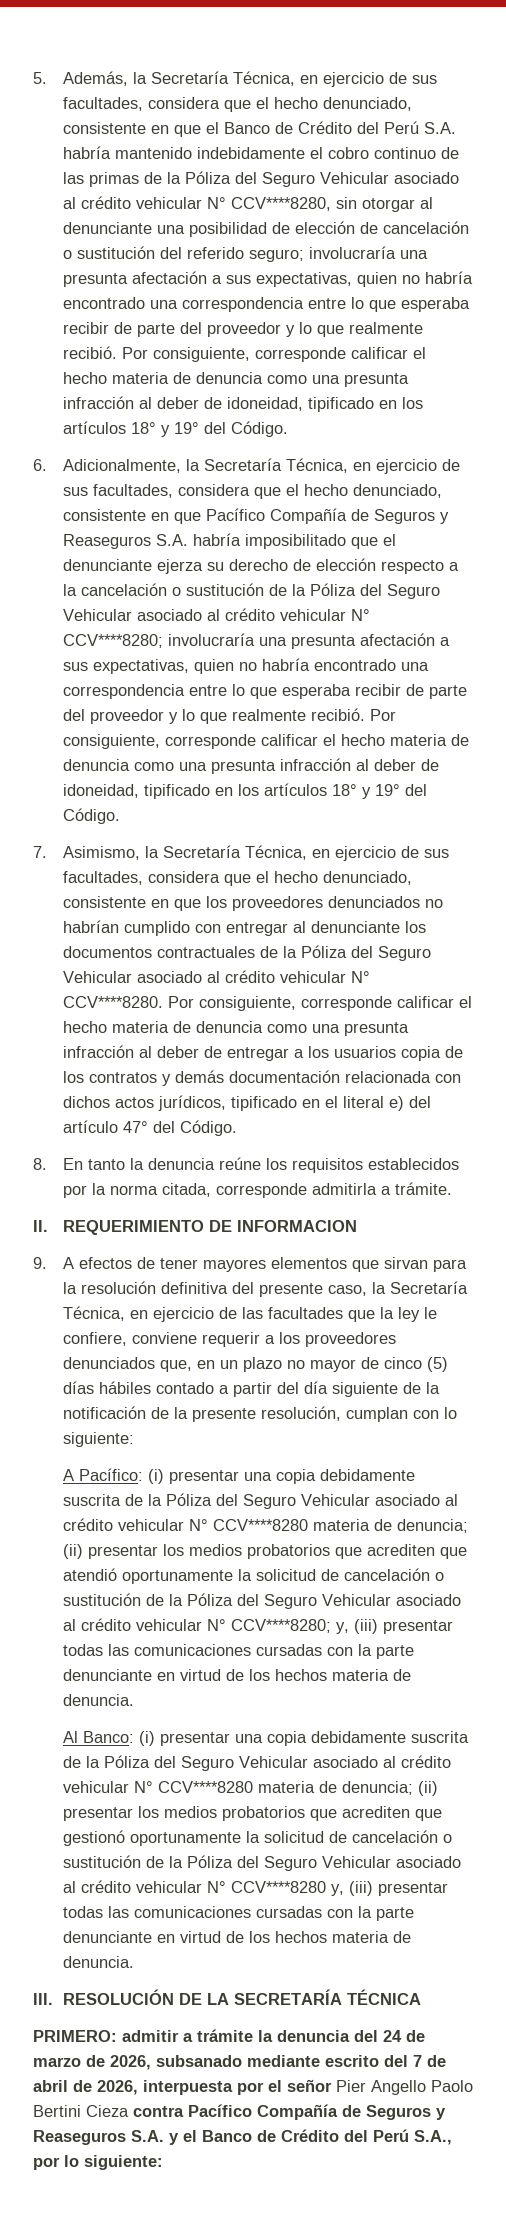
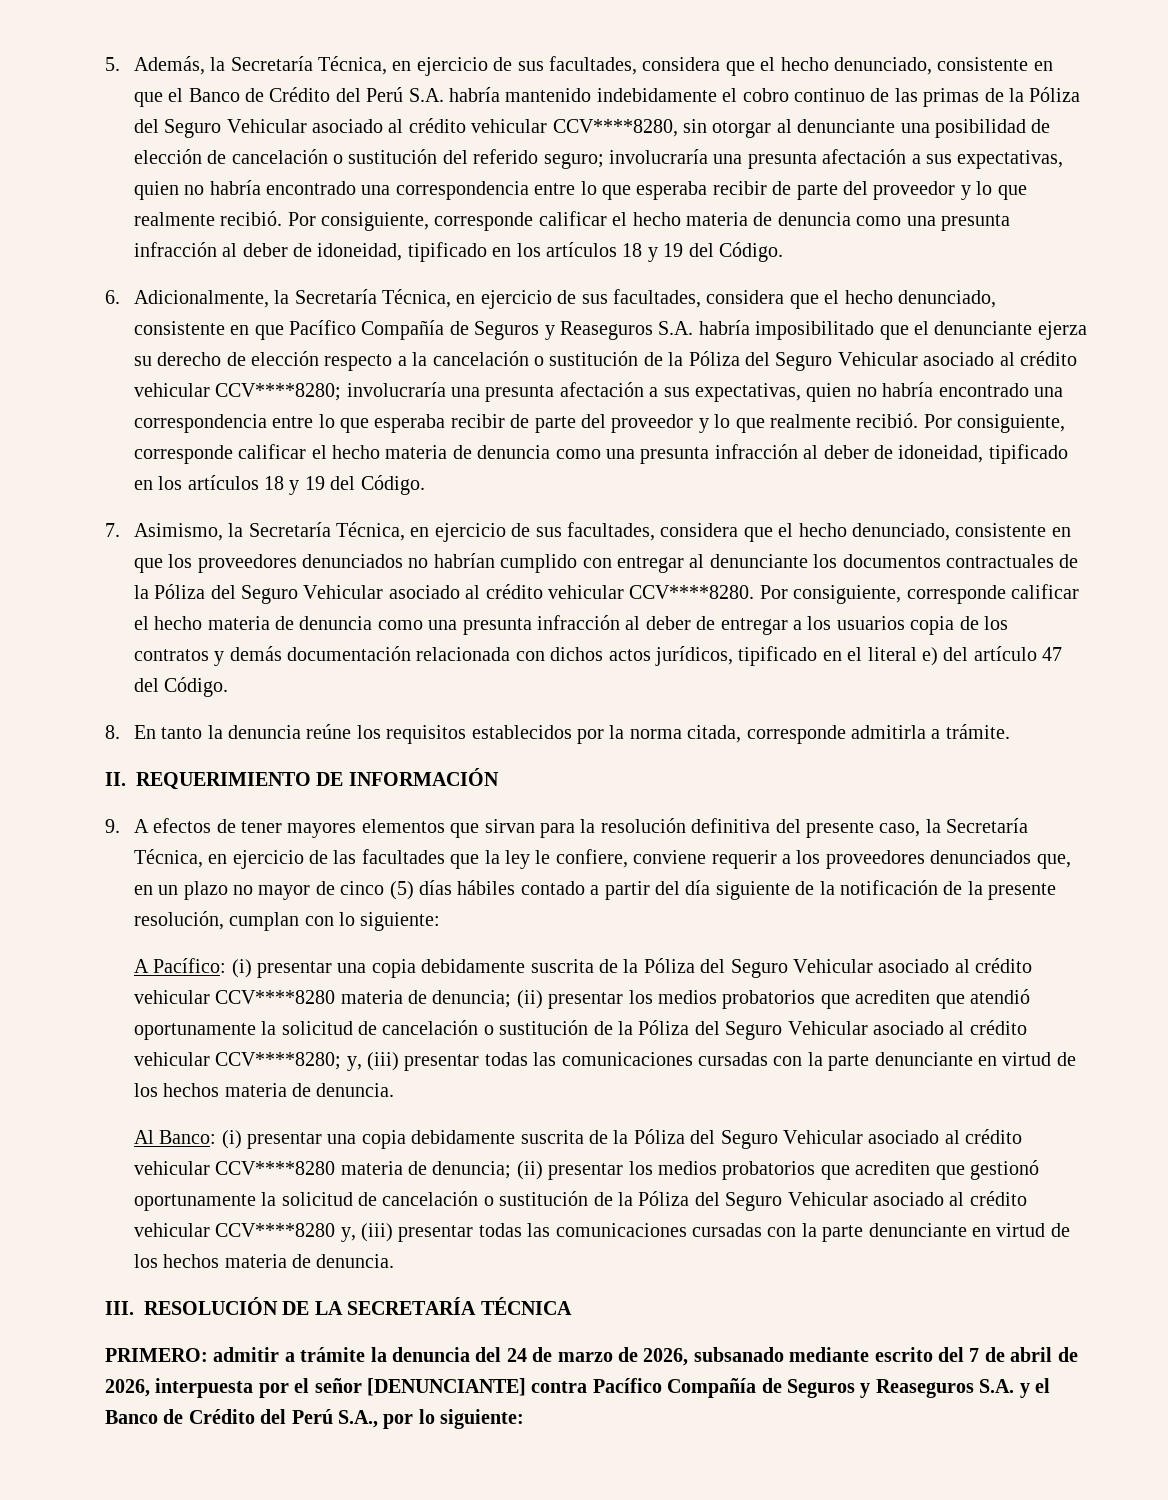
- 5. Además, la Secretaría Técnica, en ejercicio de sus facultades, considera que el hecho denunciado, consistente en que el Banco de Crédito del Perú S.A. habría mantenido indebidamente el cobro continuo de las primas de la Póliza del Seguro Vehicular asociado al crédito vehicular N° CCV****8280, sin otorgar al denunciante una posibilidad de elección de cancelación o sustitución del referido seguro; involucraría una presunta afectación a sus expectativas, quien no habría encontrado una correspondencia entre lo que esperaba recibir de parte del proveedor y lo que realmente recibió. Por consiguiente, corresponde calificar el hecho materia de denuncia como una presunta infracción al deber de idoneidad, tipificado en los artículos 18° y 19° del Código.
+ 5. Además, la Secretaría Técnica, en ejercicio de sus facultades, considera que el hecho denunciado, consistente en que el Banco de Crédito del Perú S.A. habría mantenido indebidamente el cobro continuo de las primas de la Póliza del Seguro Vehicular asociado al crédito vehicular CCV****8280, sin otorgar al denunciante una posibilidad de elección de cancelación o sustitución del referido seguro; involucraría una presunta afectación a sus expectativas, quien no habría encontrado una correspondencia entre lo que esperaba recibir de parte del proveedor y lo que realmente recibió. Por consiguiente, corresponde calificar el hecho materia de denuncia como una presunta infracción al deber de idoneidad, tipificado en los artículos 18 y 19 del Código.
- 6. Adicionalmente, la Secretaría Técnica, en ejercicio de sus facultades, considera que el hecho denunciado, consistente en que Pacífico Compañía de Seguros y Reaseguros S.A. habría imposibilitado que el denunciante ejerza su derecho de elección respecto a la cancelación o sustitución de la Póliza del Seguro Vehicular asociado al crédito vehicular N° CCV****8280; involucraría una presunta afectación a sus expectativas, quien no habría encontrado una correspondencia entre lo que esperaba recibir de parte del proveedor y lo que realmente recibió. Por consiguiente, corresponde calificar el hecho materia de denuncia como una presunta infracción al deber de idoneidad, tipificado en los artículos 18° y 19° del Código.
+ 6. Adicionalmente, la Secretaría Técnica, en ejercicio de sus facultades, considera que el hecho denunciado, consistente en que Pacífico Compañía de Seguros y Reaseguros S.A. habría imposibilitado que el denunciante ejerza su derecho de elección respecto a la cancelación o sustitución de la Póliza del Seguro Vehicular asociado al crédito vehicular CCV****8280; involucraría una presunta afectación a sus expectativas, quien no habría encontrado una correspondencia entre lo que esperaba recibir de parte del proveedor y lo que realmente recibió. Por consiguiente, corresponde calificar el hecho materia de denuncia como una presunta infracción al deber de idoneidad, tipificado en los artículos 18 y 19 del Código.
- 7. Asimismo, la Secretaría Técnica, en ejercicio de sus facultades, considera que el hecho denunciado, consistente en que los proveedores denunciados no habrían cumplido con entregar al denunciante los documentos contractuales de la Póliza del Seguro Vehicular asociado al crédito vehicular N° CCV****8280.
+ 7. Asimismo, la Secretaría Técnica, en ejercicio de sus facultades, considera que el hecho denunciado, consistente en que los proveedores denunciados no habrían cumplido con entregar al denunciante los documentos contractuales de la Póliza del Seguro Vehicular asociado al crédito vehicular CCV****8280.
- Por consiguiente, corresponde calificar el hecho materia de denuncia como una presunta infracción al deber de entregar a los usuarios copia de los contratos y demás documentación relacionada con dichos actos jurídicos, tipificado en el literal e) del artículo 47° del Código.
+ Por consiguiente, corresponde calificar el hecho materia de denuncia como una presunta infracción al deber de entregar a los usuarios copia de los contratos y demás documentación relacionada con dichos actos jurídicos, tipificado en el literal e) del artículo 47 del Código.
- II. REQUERIMIENTO DE INFORMACION
+ II. REQUERIMIENTO DE INFORMACIÓN
- A Pacífico: (i) presentar una copia debidamente suscrita de la Póliza del Seguro Vehicular asociado al crédito vehicular N° CCV****8280 materia de denuncia;
+ A Pacífico: (i) presentar una copia debidamente suscrita de la Póliza del Seguro Vehicular asociado al crédito vehicular CCV****8280 materia de denuncia;
- (ii) presentar los medios probatorios que acrediten que atendió oportunamente la solicitud de cancelación o sustitución de la Póliza del Seguro Vehicular asociado al crédito vehicular N° CCV****8280;
+ (ii) presentar los medios probatorios que acrediten que atendió oportunamente la solicitud de cancelación o sustitución de la Póliza del Seguro Vehicular asociado al crédito vehicular CCV****8280;
- Al Banco: (i) presentar una copia debidamente suscrita de la Póliza del Seguro Vehicular asociado al crédito vehicular N° CCV****8280 materia de denuncia;
+ Al Banco: (i) presentar una copia debidamente suscrita de la Póliza del Seguro Vehicular asociado al crédito vehicular CCV****8280 materia de denuncia;
- (ii) presentar los medios probatorios que acrediten que gestionó oportunamente la solicitud de cancelación o sustitución de la Póliza del Seguro Vehicular asociado al crédito vehicular N° CCV****8280 y, (iii) presentar todas las comunicaciones cursadas con la parte denunciante en virtud de los hechos materia de denuncia.
+ (ii) presentar los medios probatorios que acrediten que gestionó oportunamente la solicitud de cancelación o sustitución de la Póliza del Seguro Vehicular asociado al crédito vehicular CCV****8280 y, (iii) presentar todas las comunicaciones cursadas con la parte denunciante en virtud de los hechos materia de denuncia.
- PRIMERO: admitir a trámite la denuncia del 24 de marzo de 2026, subsanado mediante escrito del 7 de abril de 2026, interpuesta por el señor Pier Angello Paolo Bertini Cieza contra Pacífico Compañía de Seguros y Reaseguros S.A. y el Banco de Crédito del Perú S.A., por lo siguiente:
+ PRIMERO: admitir a trámite la denuncia del 24 de marzo de 2026, subsanado mediante escrito del 7 de abril de 2026, interpuesta por el señor [DENUNCIANTE] contra Pacífico Compañía de Seguros y Reaseguros S.A. y el Banco de Crédito del Perú S.A., por lo siguiente:

